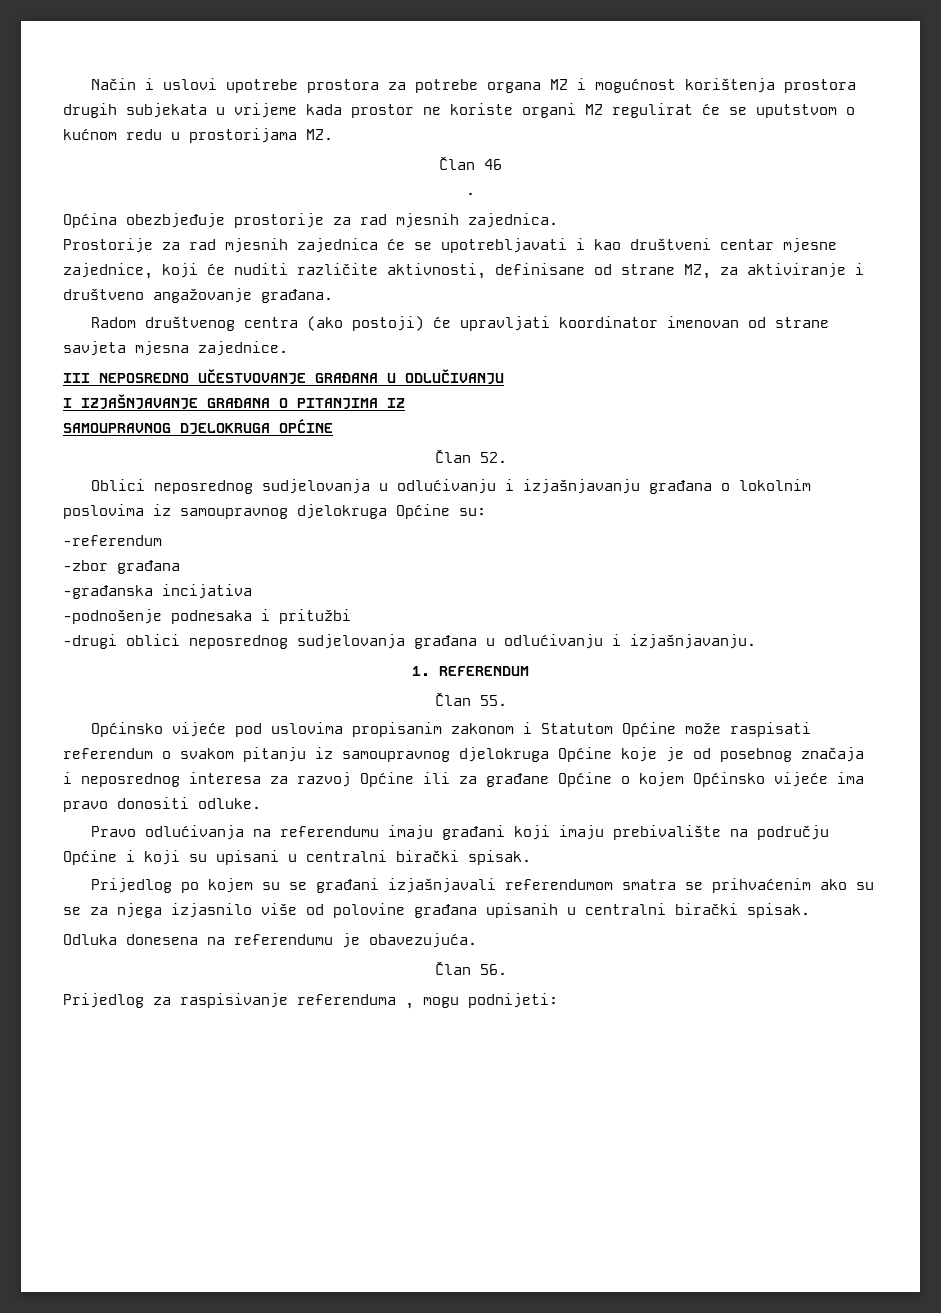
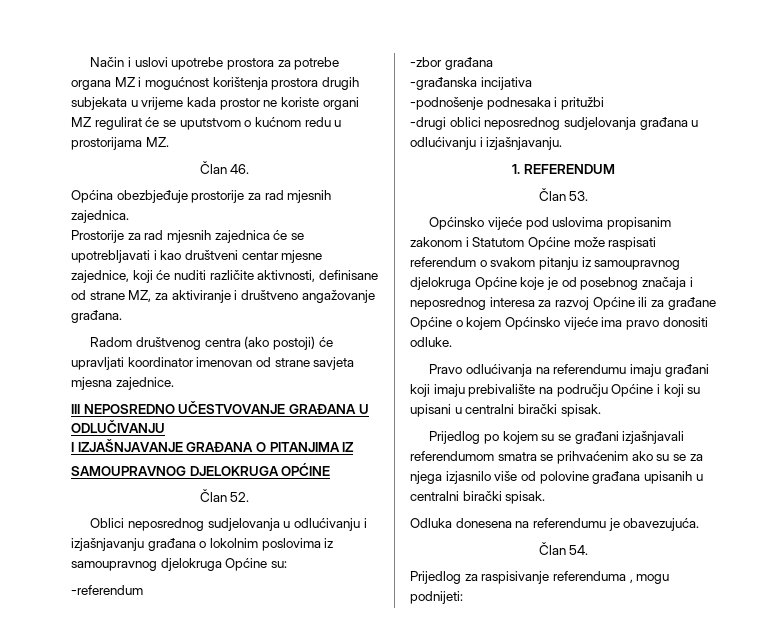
- Član 46
- .
+ Član 46.
- Član 55.
+ Član 53.
- Član 56.
+ Član 54.

